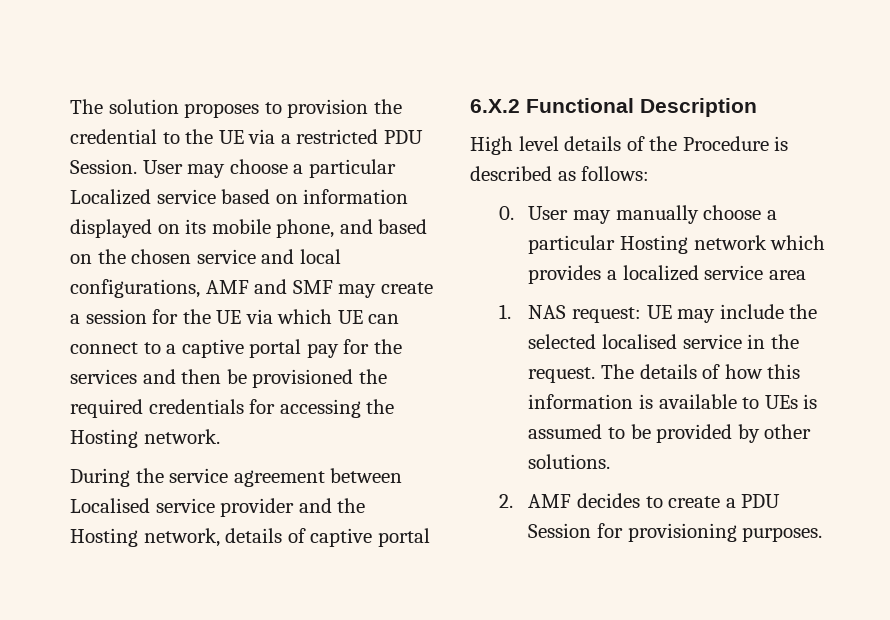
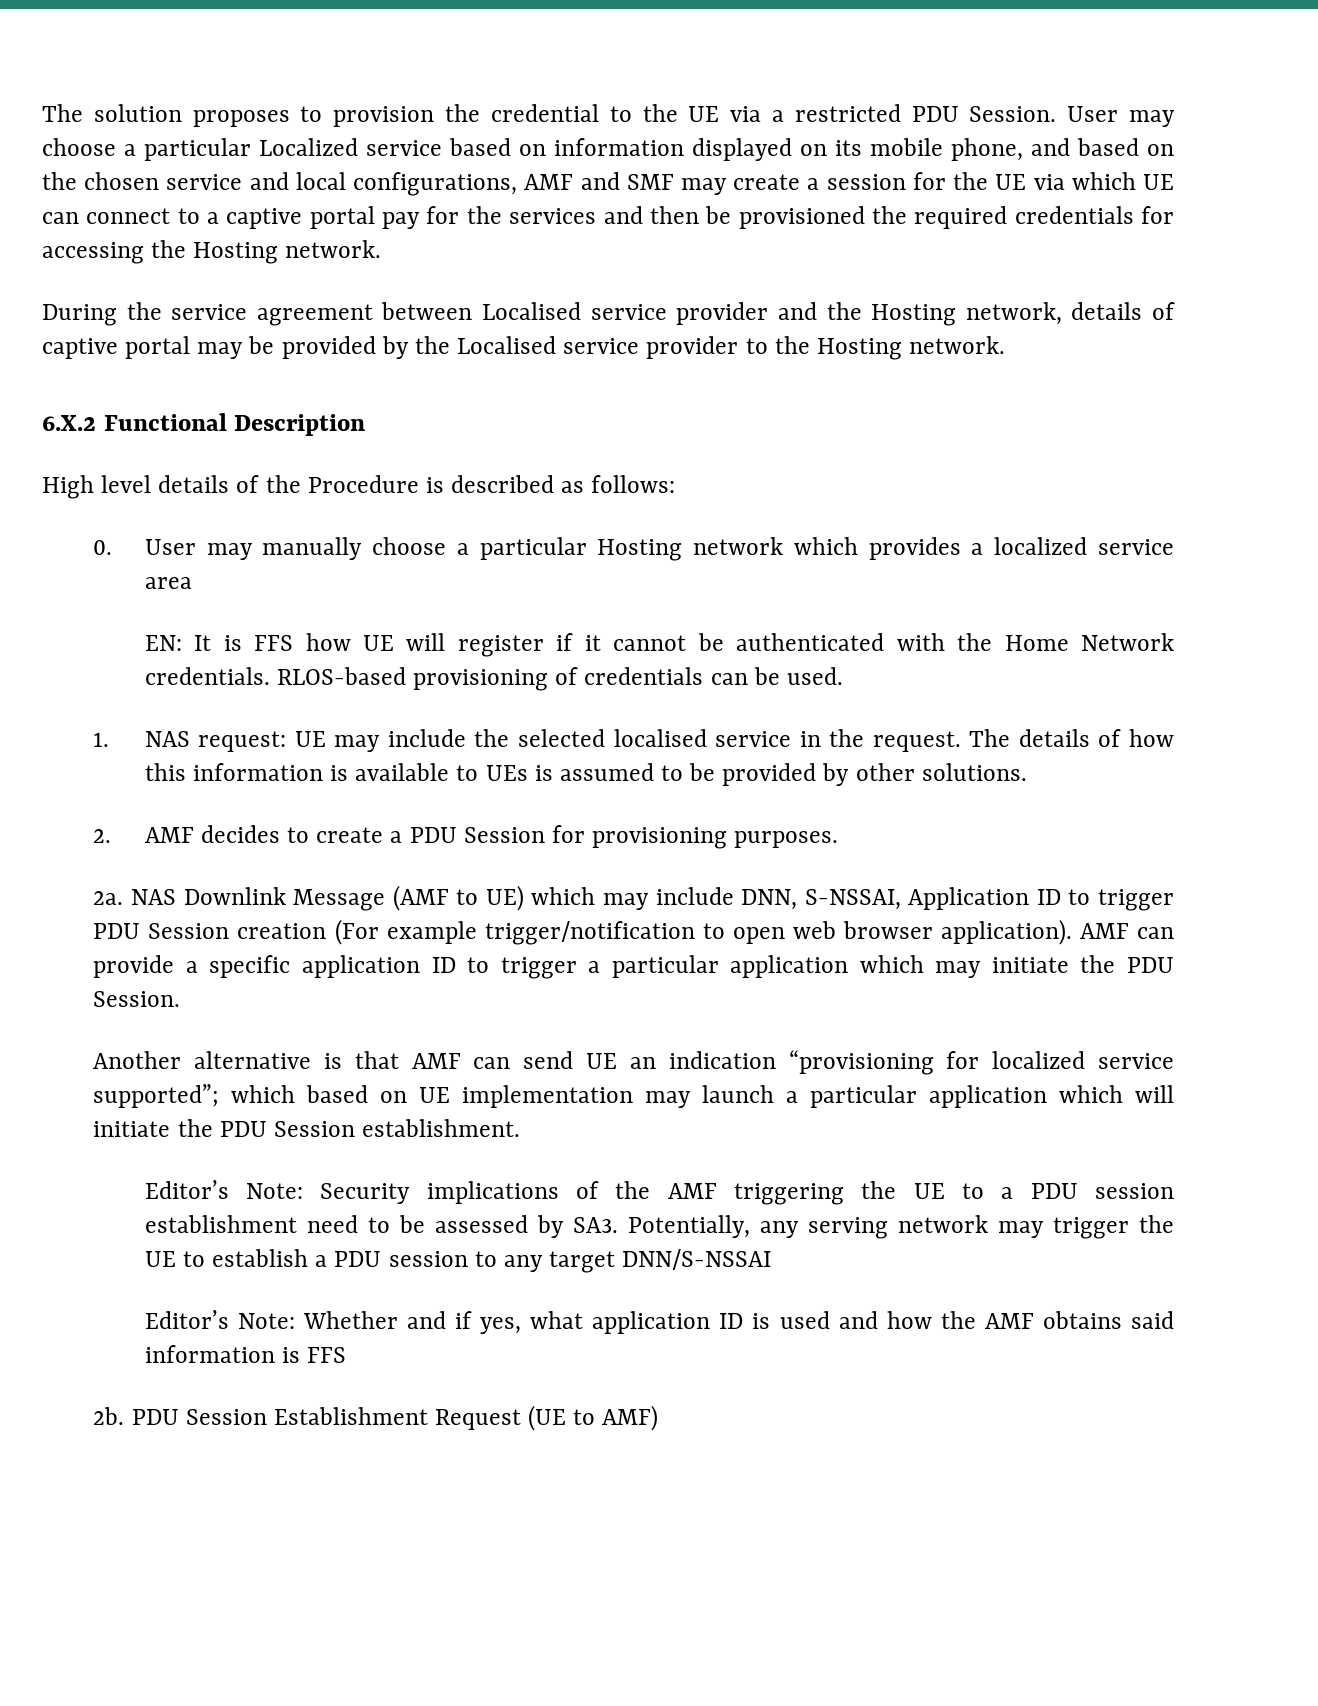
- During the service agreement between Localised service provider and the Hosting network, details of captive portal
+ During the service agreement between Localised service provider and the Hosting network, details of captive portal may be provided by the Localised service provider to the Hosting network.
+ EN: It is FFS how UE will register if it cannot be authenticated with the Home Network credentials. RLOS-based provisioning of credentials can be used.
+ 2a. NAS Downlink Message (AMF to UE) which may include DNN, S-NSSAI, Application ID to trigger PDU Session creation (For example trigger/notification to open web browser application). AMF can provide a specific application ID to trigger a particular application which may initiate the PDU Session.
+ Another alternative is that AMF can send UE an indication “provisioning for localized service supported”; which based on UE implementation may launch a particular application which will initiate the PDU Session establishment.
+ Editor’s Note: Security implications of the AMF triggering the UE to a PDU session establishment need to be assessed by SA3. Potentially, any serving network may trigger the UE to establish a PDU session to any target DNN/S-NSSAI
+ Editor’s Note: Whether and if yes, what application ID is used and how the AMF obtains said information is FFS
+ 2b. PDU Session Establishment Request (UE to AMF)

